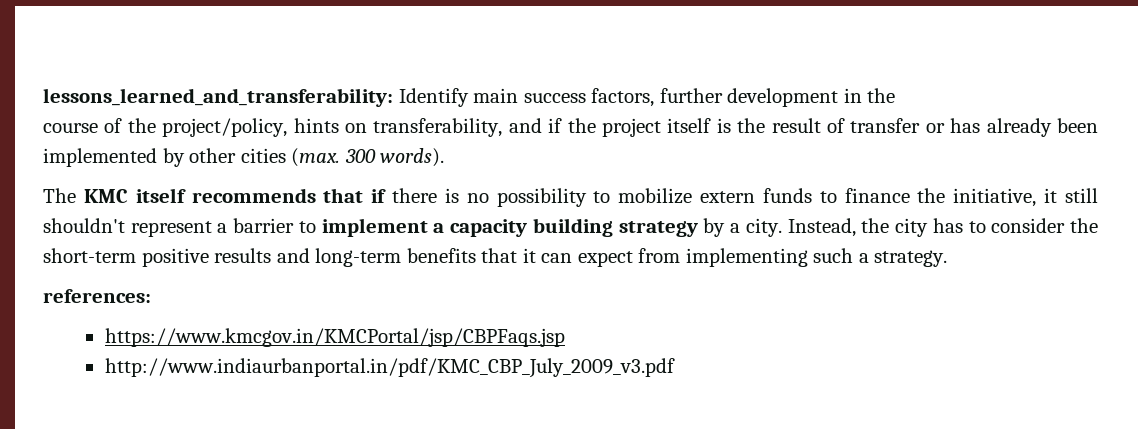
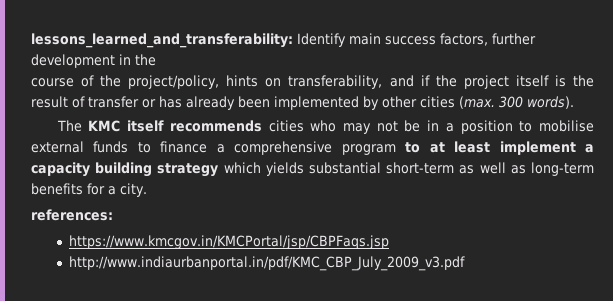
- The KMC itself recommends that if there is no possibility to mobilize extern funds to finance the initiative, it still shouldn't represent a barrier to implement a capacity building strategy by a city. Instead, the city has to consider the short-term positive results and long-term benefits that it can expect from implementing such a strategy.
+ The KMC itself recommends cities who may not be in a position to mobilise external funds to finance a comprehensive program to at least implement a capacity building strategy which yields substantial short-term as well as long-term benefits for a city.

